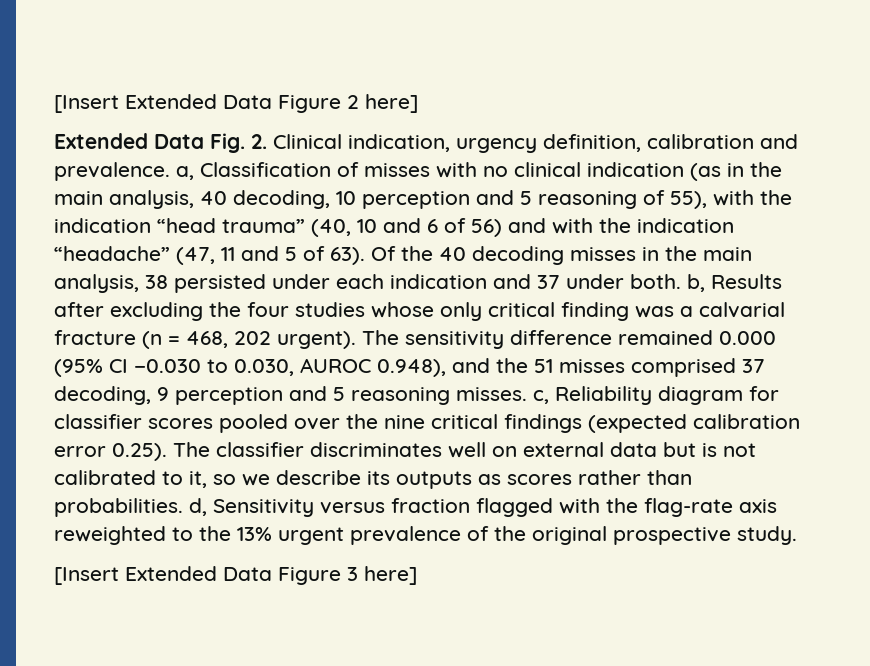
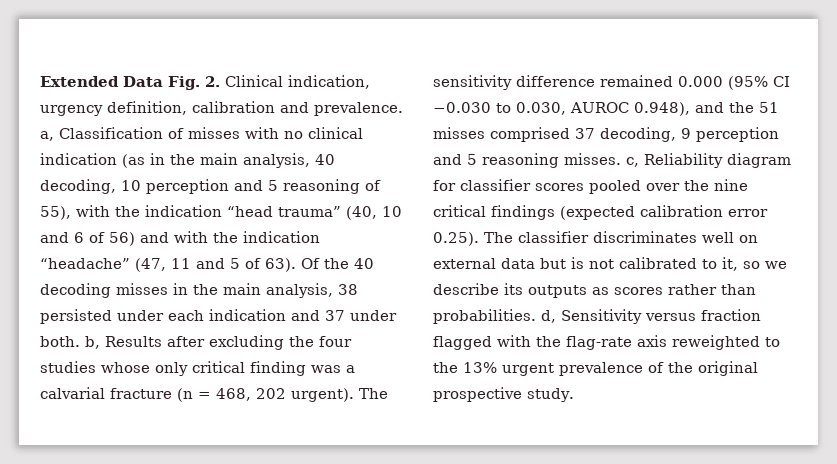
- [Insert Extended Data Figure 2 here]
- [Insert Extended Data Figure 3 here]

